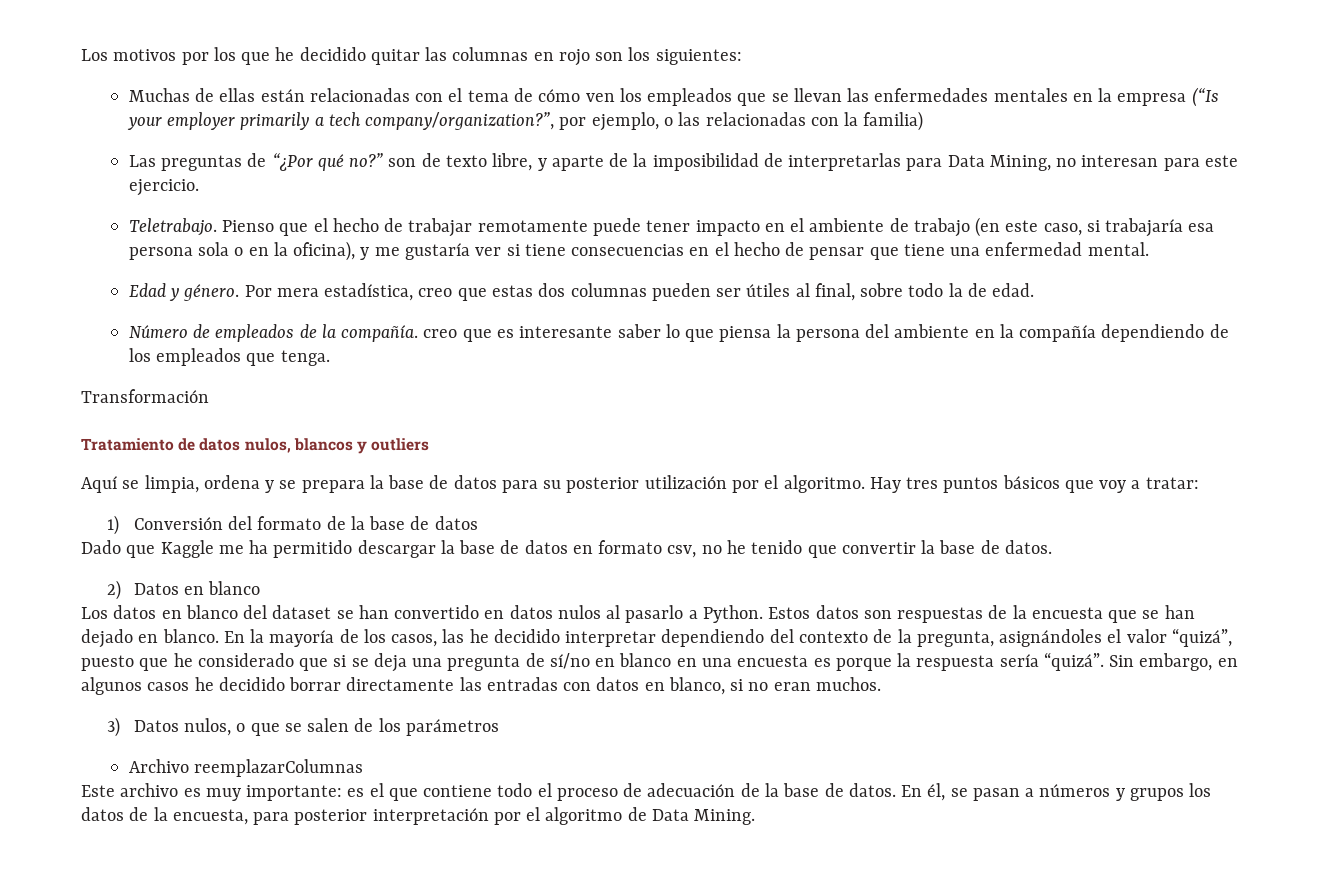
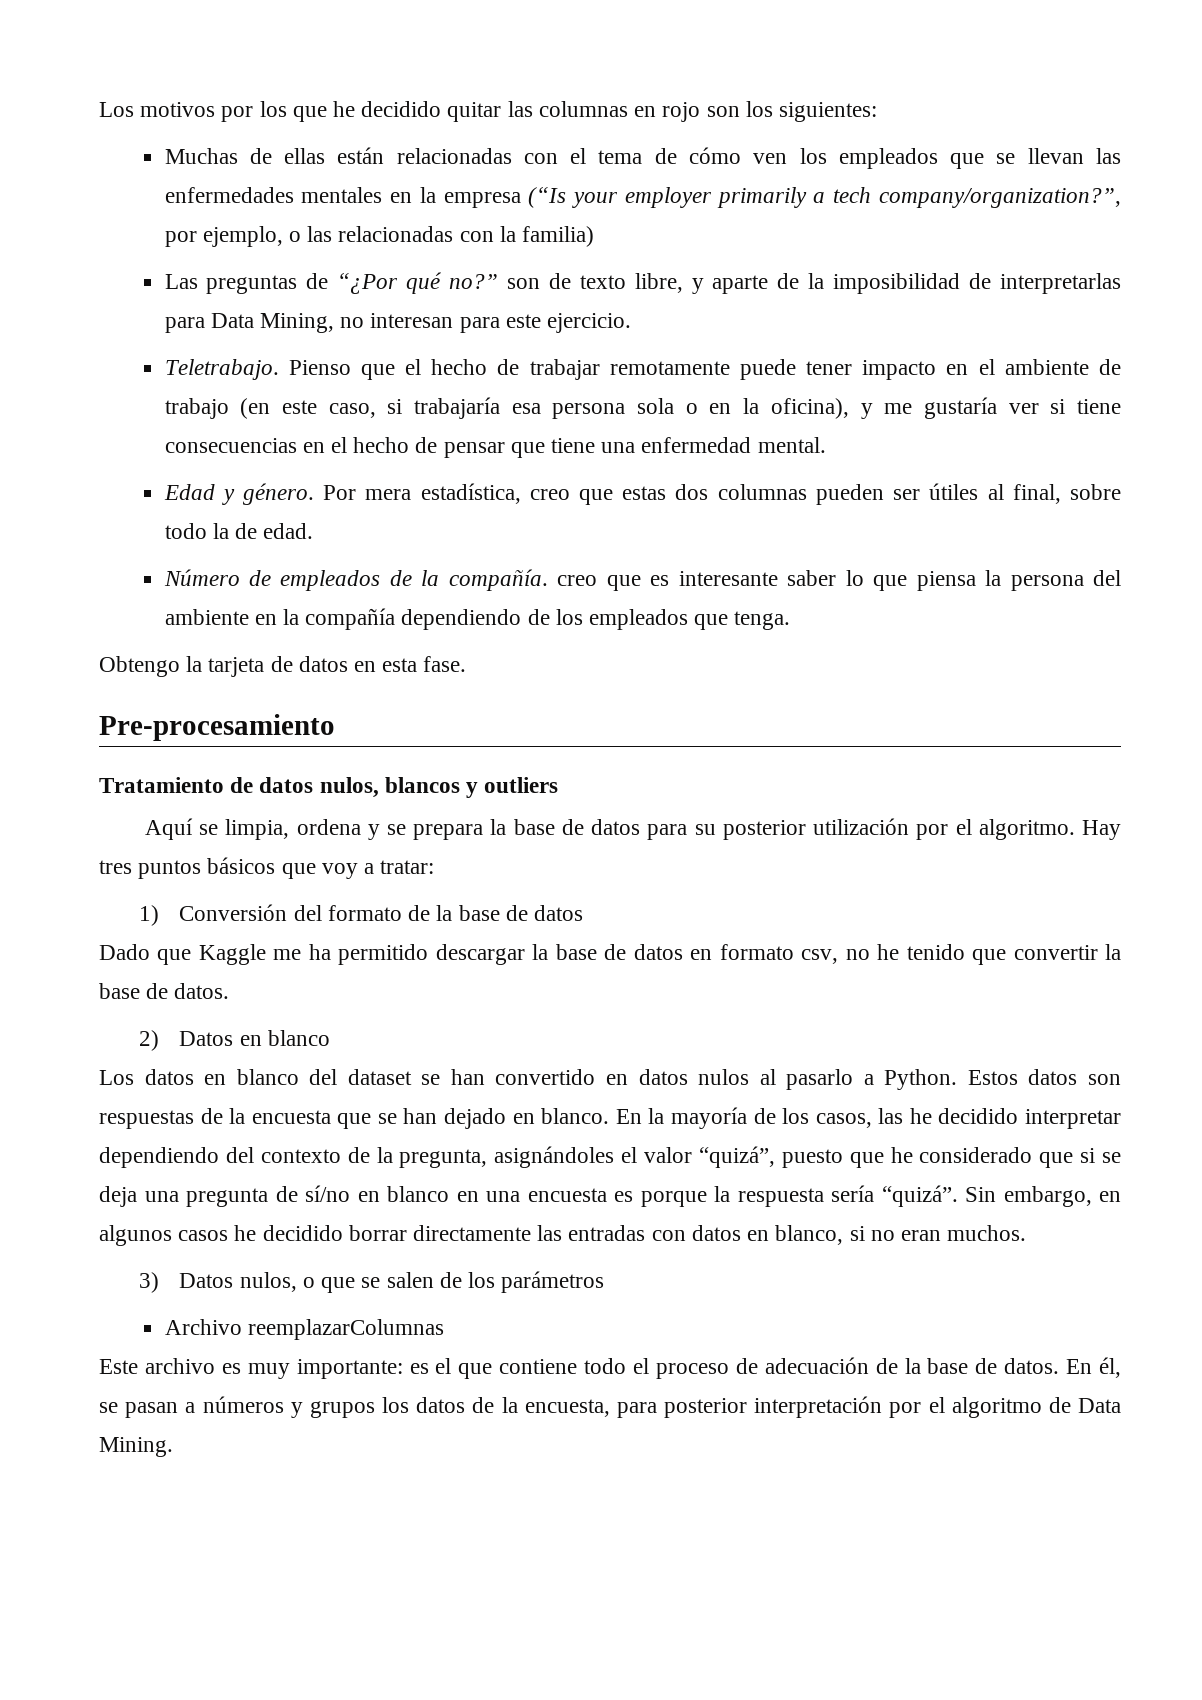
- Transformación
+ Obtengo la tarjeta de datos en esta fase.
+ Pre-procesamiento

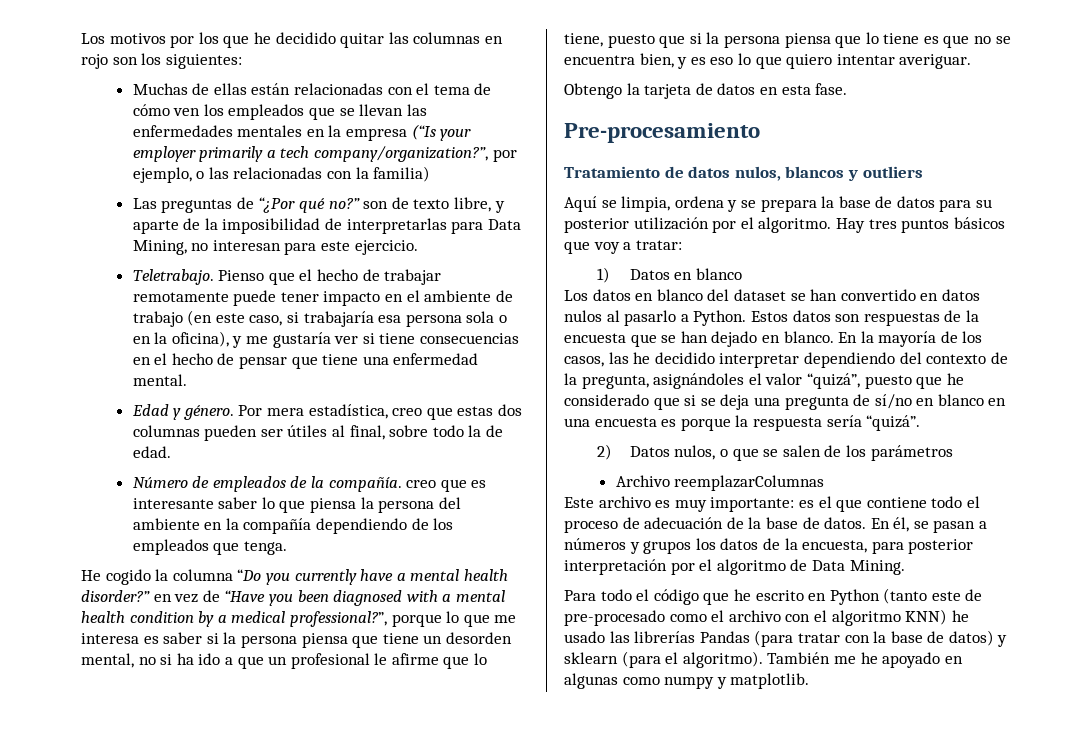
+ He cogido la columna “Do you currently have a mental health disorder?” en vez de “Have you been diagnosed with a mental health condition by a medical professional?”, porque lo que me interesa es saber si la persona piensa que tiene un desorden mental, no si ha ido a que un profesional le afirme que lo tiene, puesto que si la persona piensa que lo tiene es que no se encuentra bien, y es eso lo que quiero intentar averiguar.
- 1) Conversión del formato de la base de datos
- Dado que Kaggle me ha permitido descargar la base de datos en formato csv, no he tenido que convertir la base de datos.
- 2) Datos en blanco
+ 1) Datos en blanco
- En la mayoría de los casos, las he decidido interpretar dependiendo del contexto de la pregunta, asignándoles el valor “quizá”, puesto que he considerado que si se deja una pregunta de sí/no en blanco en una encuesta es porque la respuesta sería “quizá”. Sin embargo, en algunos casos he decidido borrar directamente las entradas con datos en blanco, si no eran muchos.
- 3) Datos nulos, o que se salen de los parámetros
+ En la mayoría de los casos, las he decidido interpretar dependiendo del contexto de la pregunta, asignándoles el valor “quizá”, puesto que he considerado que si se deja una pregunta de sí/no en blanco en una encuesta es porque la respuesta sería “quizá”.
+ 2) Datos nulos, o que se salen de los parámetros
+ Para todo el código que he escrito en Python (tanto este de pre-procesado como el archivo con el algoritmo KNN) he usado las librerías Pandas (para tratar con la base de datos) y sklearn (para el algoritmo). También me he apoyado en algunas como numpy y matplotlib.

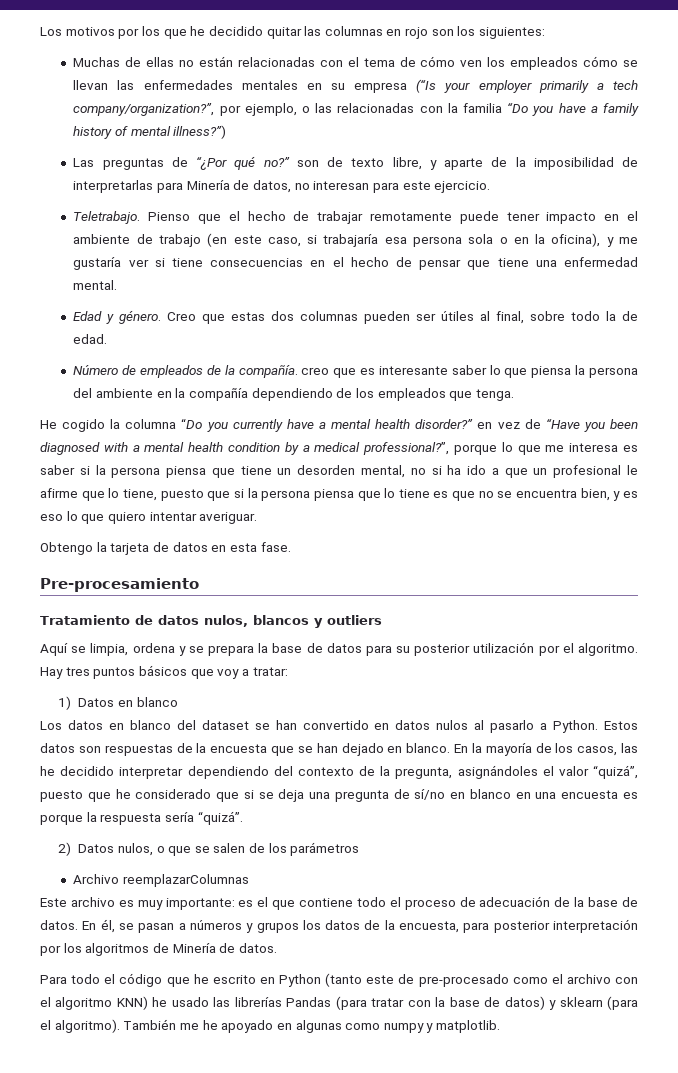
- Muchas de ellas están relacionadas con el tema de cómo ven los empleados que se llevan las enfermedades mentales en la empresa (“Is your employer primarily a tech company/organization?”, por ejemplo, o las relacionadas con la familia)
+ Muchas de ellas no están relacionadas con el tema de cómo ven los empleados cómo se llevan las enfermedades mentales en su empresa (“Is your employer primarily a tech company/organization?”, por ejemplo, o las relacionadas con la familia “Do you have a family history of mental illness?”)
- Las preguntas de “¿Por qué no?” son de texto libre, y aparte de la imposibilidad de interpretarlas para Data Mining, no interesan para este ejercicio.
+ Las preguntas de “¿Por qué no?” son de texto libre, y aparte de la imposibilidad de interpretarlas para Minería de datos, no interesan para este ejercicio.
- Por mera estadística, creo que estas dos columnas pueden ser útiles al final, sobre todo la de edad.
+ Creo que estas dos columnas pueden ser útiles al final, sobre todo la de edad.
- En él, se pasan a números y grupos los datos de la encuesta, para posterior interpretación por el algoritmo de Data Mining.
+ En él, se pasan a números y grupos los datos de la encuesta, para posterior interpretación por los algoritmos de Minería de datos.

